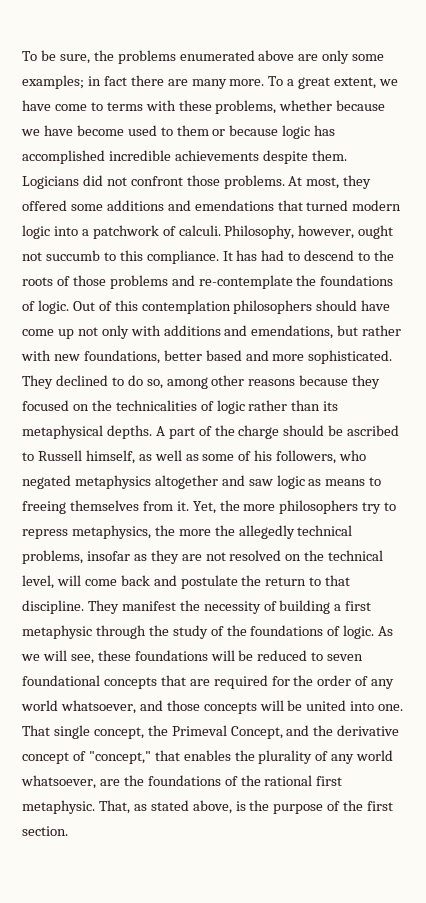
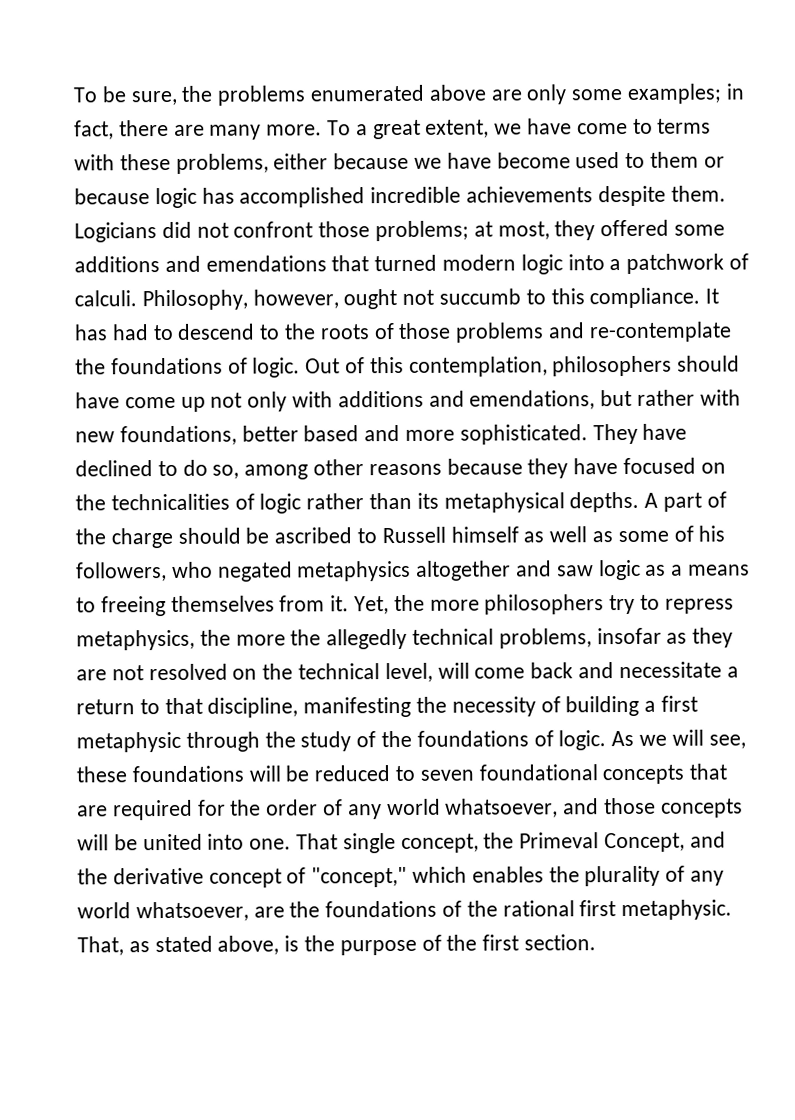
- To be sure, the problems enumerated above are only some examples; in fact there are many more.
+ To be sure, the problems enumerated above are only some examples; in fact, there are many more.
- To a great extent, we have come to terms with these problems, whether because we have become used to them or because logic has accomplished incredible achievements despite them.
+ To a great extent, we have come to terms with these problems, either because we have become used to them or because logic has accomplished incredible achievements despite them.
- Logicians did not confront those problems. At most, they offered some additions and emendations that turned modern logic into a patchwork of calculi.
+ Logicians did not confront those problems; at most, they offered some additions and emendations that turned modern logic into a patchwork of calculi.
- Out of this contemplation philosophers should have come up not only with additions and emendations, but rather with new foundations, better based and more sophisticated.
+ Out of this contemplation, philosophers should have come up not only with additions and emendations, but rather with new foundations, better based and more sophisticated.
- They declined to do so, among other reasons because they focused on the technicalities of logic rather than its metaphysical depths.
+ They have declined to do so, among other reasons because they have focused on the technicalities of logic rather than its metaphysical depths.
- A part of the charge should be ascribed to Russell himself, as well as some of his followers, who negated metaphysics altogether and saw logic as means to freeing themselves from it.
+ A part of the charge should be ascribed to Russell himself as well as some of his followers, who negated metaphysics altogether and saw logic as a means to freeing themselves from it.
- Yet, the more philosophers try to repress metaphysics, the more the allegedly technical problems, insofar as they are not resolved on the technical level, will come back and postulate the return to that discipline. They manifest the necessity of building a first metaphysic through the study of the foundations of logic.
+ Yet, the more philosophers try to repress metaphysics, the more the allegedly technical problems, insofar as they are not resolved on the technical level, will come back and necessitate a return to that discipline, manifesting the necessity of building a first metaphysic through the study of the foundations of logic.
- That single concept, the Primeval Concept, and the derivative concept of "concept," that enables the plurality of any world whatsoever, are the foundations of the rational first metaphysic.
+ That single concept, the Primeval Concept, and the derivative concept of "concept," which enables the plurality of any world whatsoever, are the foundations of the rational first metaphysic.

